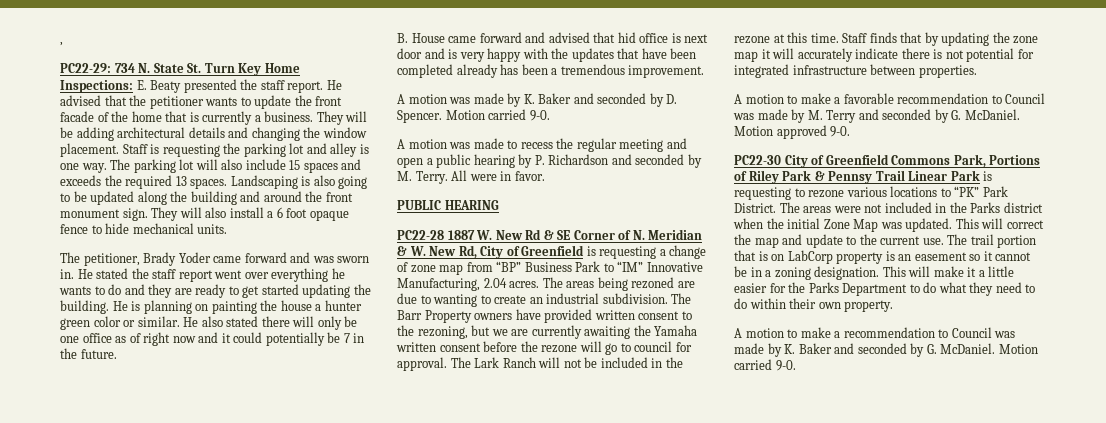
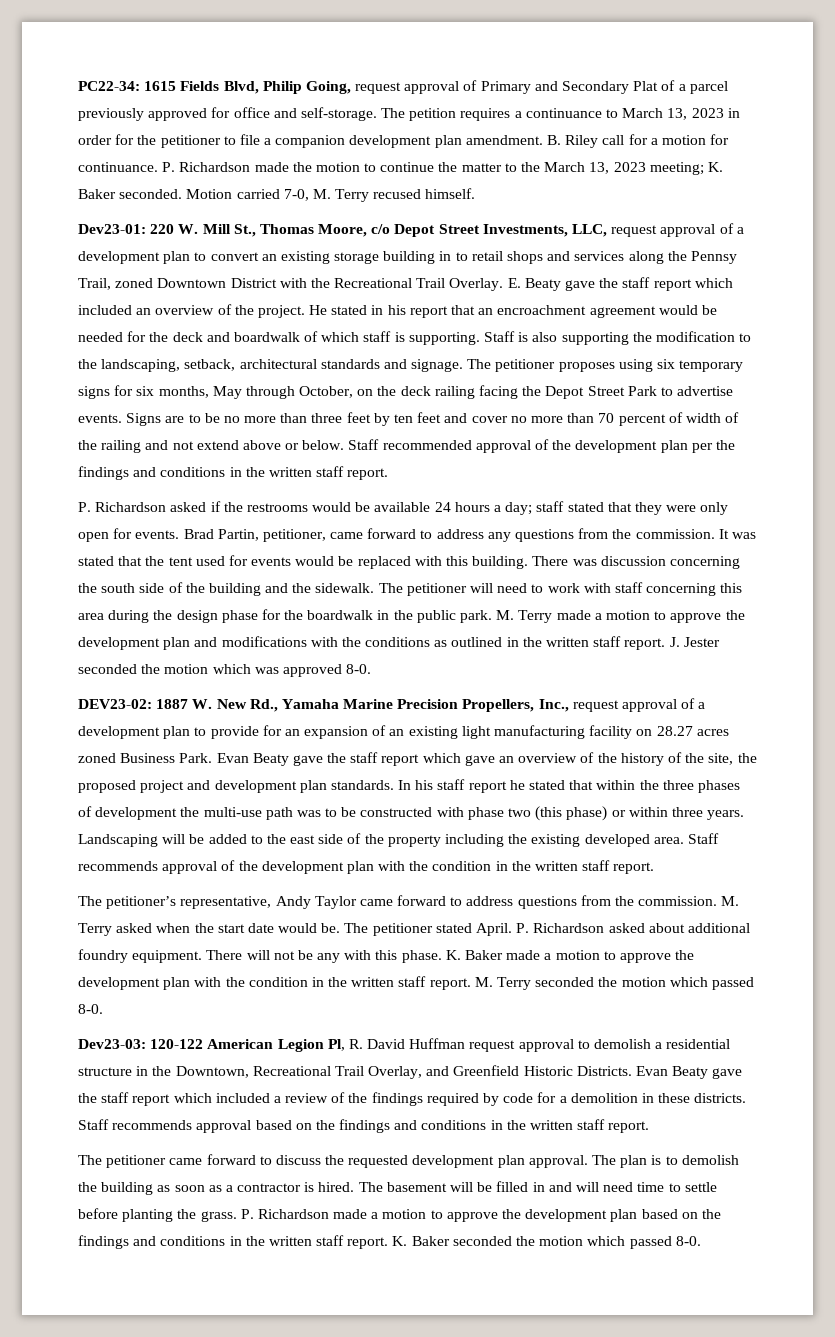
- ,
- PC22-29: 734 N. State St. Turn Key Home Inspections: E. Beaty presented the staff report. He advised that the petitioner wants to update the front facade of the home that is currently a business. They will be adding architectural details and changing the window placement. Staff is requesting the parking lot and alley is one way. The parking lot will also include 15 spaces and exceeds the required 13 spaces. Landscaping is also going to be updated along the building and around the front monument sign. They will also install a 6 foot opaque fence to hide mechanical units.
- The petitioner, Brady Yoder came forward and was sworn in. He stated the staff report went over everything he wants to do and they are ready to get started updating the building. He is planning on painting the house a hunter green color or similar. He also stated there will only be one office as of right now and it could potentially be 7 in the future.
- B. House came forward and advised that hid office is next door and is very happy with the updates that have been completed already has been a tremendous improvement.
- A motion was made by K. Baker and seconded by D. Spencer. Motion carried 9-0.
- A motion was made to recess the regular meeting and open a public hearing by P. Richardson and seconded by M. Terry. All were in favor.
- PUBLIC HEARING
- PC22-28 1887 W. New Rd & SE Corner of N. Meridian & W. New Rd, City of Greenfield is requesting a change of zone map from “BP” Business Park to “IM” Innovative Manufacturing, 2.04 acres. The areas being rezoned are due to wanting to create an industrial subdivision. The Barr Property owners have provided written consent to the rezoning, but we are currently awaiting the Yamaha written consent before the rezone will go to council for approval. The Lark Ranch will not be included in the rezone at this time. Staff finds that by updating the zone map it will accurately indicate there is not potential for integrated infrastructure between properties.
- A motion to make a favorable recommendation to Council was made by M. Terry and seconded by G. McDaniel. Motion approved 9-0.
- PC22-30 City of Greenfield Commons Park, Portions of Riley Park & Pennsy Trail Linear Park is requesting to rezone various locations to “PK” Park District. The areas were not included in the Parks district when the initial Zone Map was updated. This will correct the map and update to the current use. The trail portion that is on LabCorp property is an easement so it cannot be in a zoning designation. This will make it a little easier for the Parks Department to do what they need to do within their own property.
- A motion to make a recommendation to Council was made by K. Baker and seconded by G. McDaniel. Motion carried 9-0.
+ PC22-34: 1615 Fields Blvd, Philip Going, request approval of Primary and Secondary Plat of a parcel previously approved for office and self-storage. The petition requires a continuance to March 13, 2023 in order for the petitioner to file a companion development plan amendment. B. Riley call for a motion for continuance. P. Richardson made the motion to continue the matter to the March 13, 2023 meeting; K. Baker seconded. Motion carried 7-0, M. Terry recused himself.
+ Dev23-01: 220 W. Mill St., Thomas Moore, c/o Depot Street Investments, LLC, request approval of a development plan to convert an existing storage building in to retail shops and services along the Pennsy Trail, zoned Downtown District with the Recreational Trail Overlay. E. Beaty gave the staff report which included an overview of the project. He stated in his report that an encroachment agreement would be needed for the deck and boardwalk of which staff is supporting. Staff is also supporting the modification to the landscaping, setback, architectural standards and signage. The petitioner proposes using six temporary signs for six months, May through October, on the deck railing facing the Depot Street Park to advertise events. Signs are to be no more than three feet by ten feet and cover no more than 70 percent of width of the railing and not extend above or below. Staff recommended approval of the development plan per the findings and conditions in the written staff report.
+ P. Richardson asked if the restrooms would be available 24 hours a day; staff stated that they were only open for events. Brad Partin, petitioner, came forward to address any questions from the commission. It was stated that the tent used for events would be replaced with this building. There was discussion concerning the south side of the building and the sidewalk. The petitioner will need to work with staff concerning this area during the design phase for the boardwalk in the public park. M. Terry made a motion to approve the development plan and modifications with the conditions as outlined in the written staff report. J. Jester seconded the motion which was approved 8-0.
+ DEV23-02: 1887 W. New Rd., Yamaha Marine Precision Propellers, Inc., request approval of a development plan to provide for an expansion of an existing light manufacturing facility on 28.27 acres zoned Business Park. Evan Beaty gave the staff report which gave an overview of the history of the site, the proposed project and development plan standards. In his staff report he stated that within the three phases of development the multi-use path was to be constructed with phase two (this phase) or within three years. Landscaping will be added to the east side of the property including the existing developed area. Staff recommends approval of the development plan with the condition in the written staff report.
+ The petitioner’s representative, Andy Taylor came forward to address questions from the commission. M. Terry asked when the start date would be. The petitioner stated April. P. Richardson asked about additional foundry equipment. There will not be any with this phase. K. Baker made a motion to approve the development plan with the condition in the written staff report. M. Terry seconded the motion which passed 8-0.
+ Dev23-03: 120-122 American Legion Pl, R. David Huffman request approval to demolish a residential structure in the Downtown, Recreational Trail Overlay, and Greenfield Historic Districts. Evan Beaty gave the staff report which included a review of the findings required by code for a demolition in these districts. Staff recommends approval based on the findings and conditions in the written staff report.
+ The petitioner came forward to discuss the requested development plan approval. The plan is to demolish the building as soon as a contractor is hired. The basement will be filled in and will need time to settle before planting the grass. P. Richardson made a motion to approve the development plan based on the findings and conditions in the written staff report. K. Baker seconded the motion which passed 8-0.

